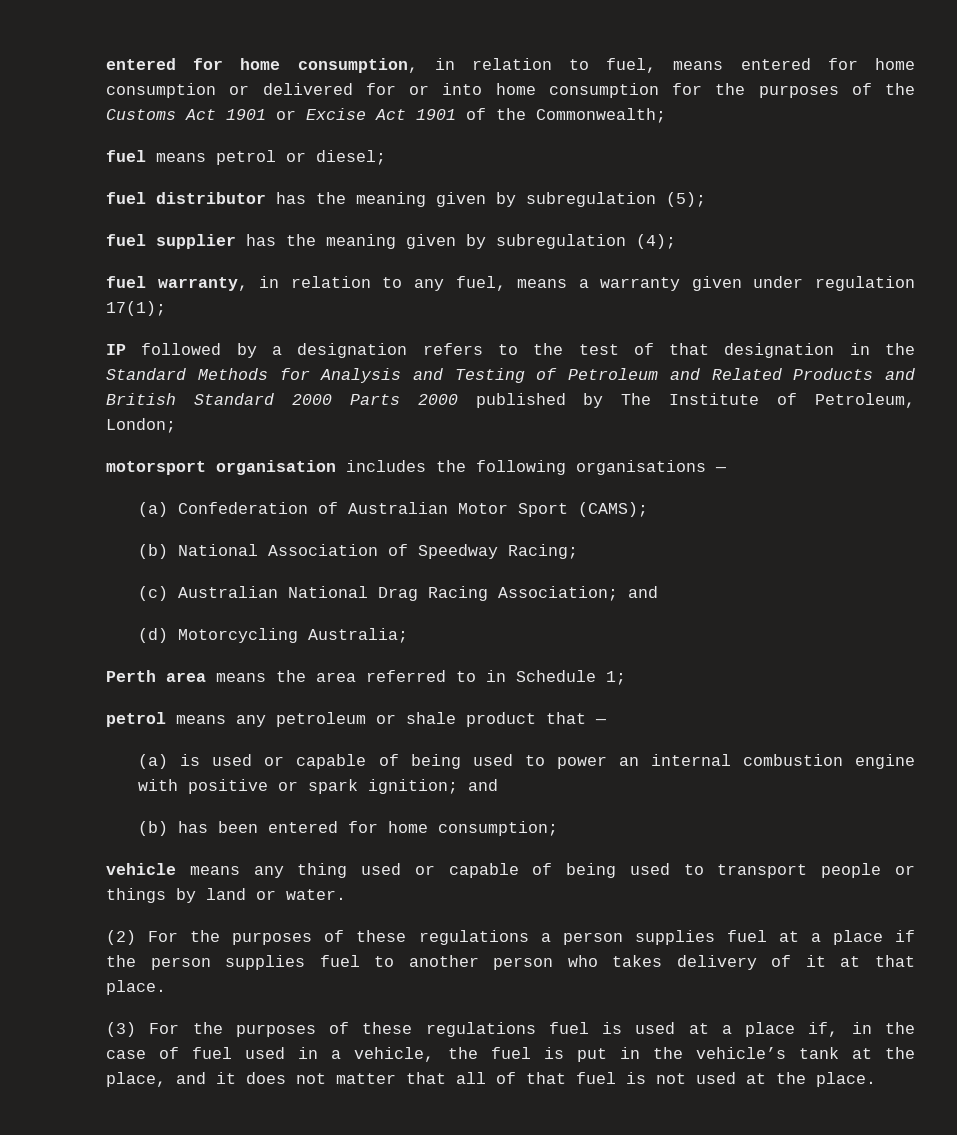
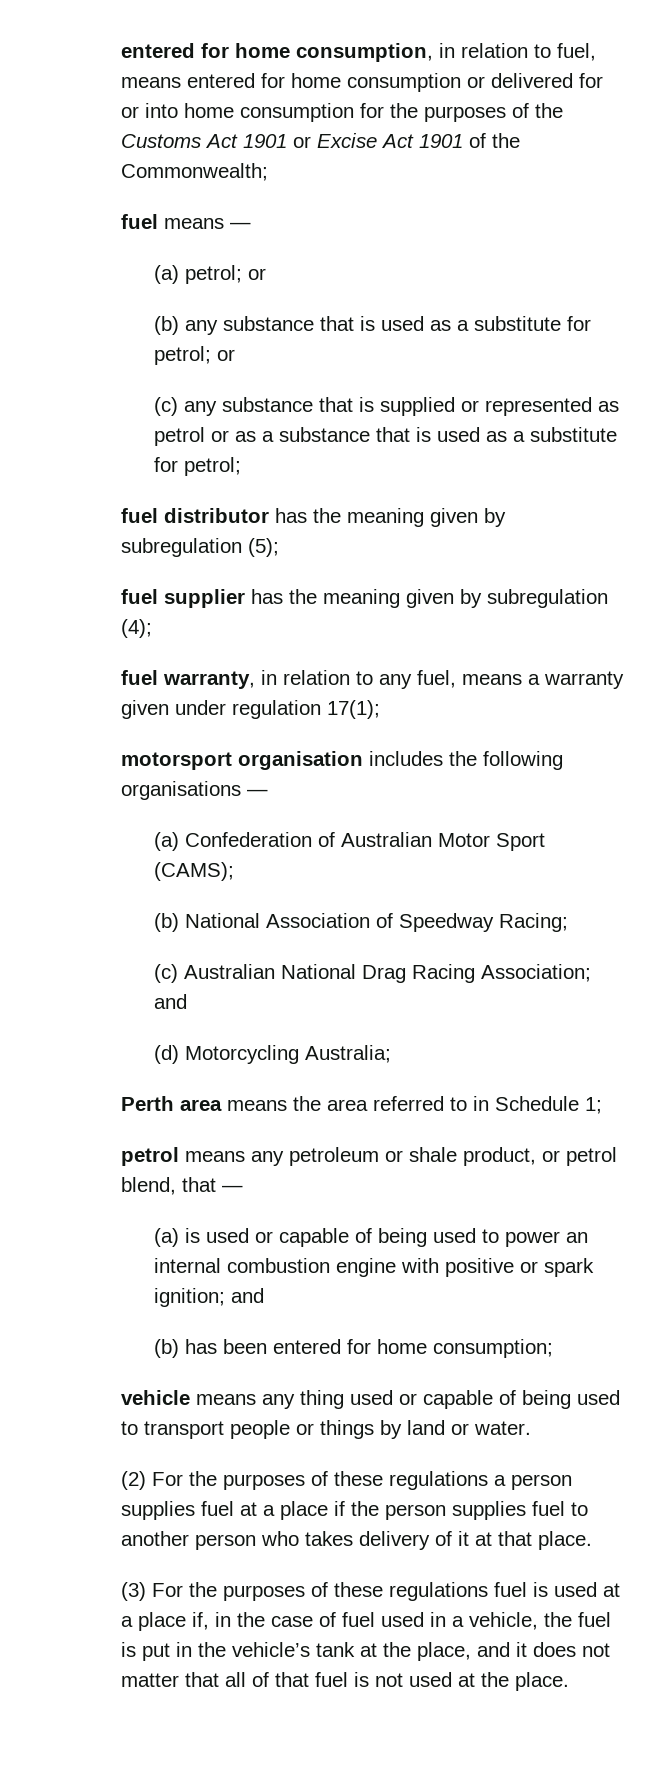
- fuel means petrol or diesel;
+ fuel means —
+ (a) petrol; or
+ (b) any substance that is used as a substitute for petrol; or
+ (c) any substance that is supplied or represented as petrol or as a substance that is used as a substitute for petrol;
- IP followed by a designation refers to the test of that designation in the Standard Methods for Analysis and Testing of Petroleum and Related Products and British Standard 2000 Parts 2000 published by The Institute of Petroleum, London;
- petrol means any petroleum or shale product that —
+ petrol means any petroleum or shale product, or petrol blend, that —

